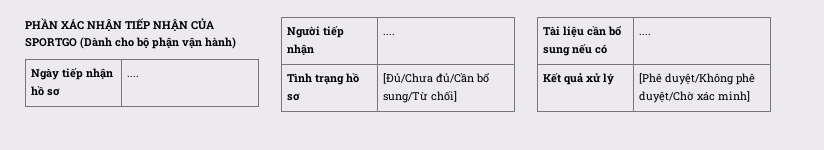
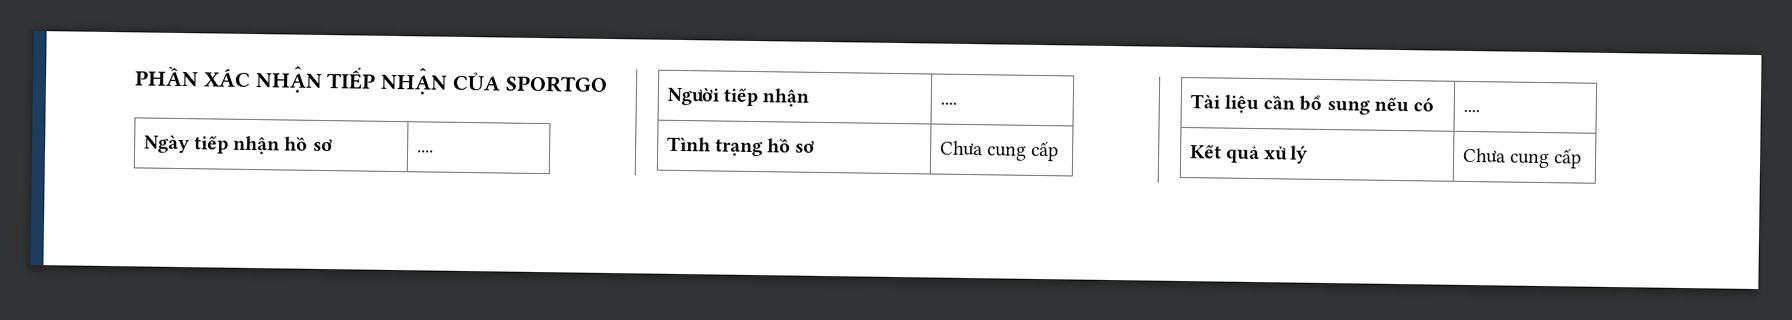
- PHẦN XÁC NHẬN TIẾP NHẬN CỦA SPORTGO (Dành cho bộ phận vận hành)
+ PHẦN XÁC NHẬN TIẾP NHẬN CỦA SPORTGO
- Tình trạng hồ sơ | [Đủ/Chưa đủ/Cần bổ sung/Từ chối]
+ Tình trạng hồ sơ | Chưa cung cấp
- Kết quả xử lý | [Phê duyệt/Không phê duyệt/Chờ xác minh]
+ Kết quả xử lý | Chưa cung cấp

